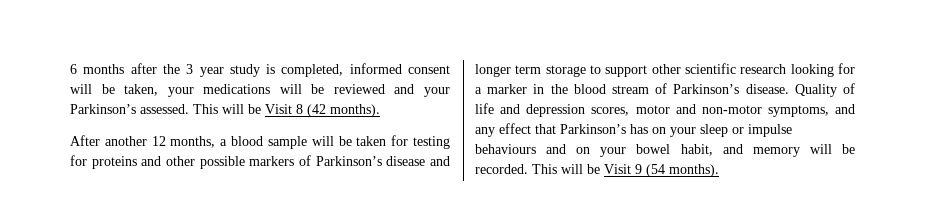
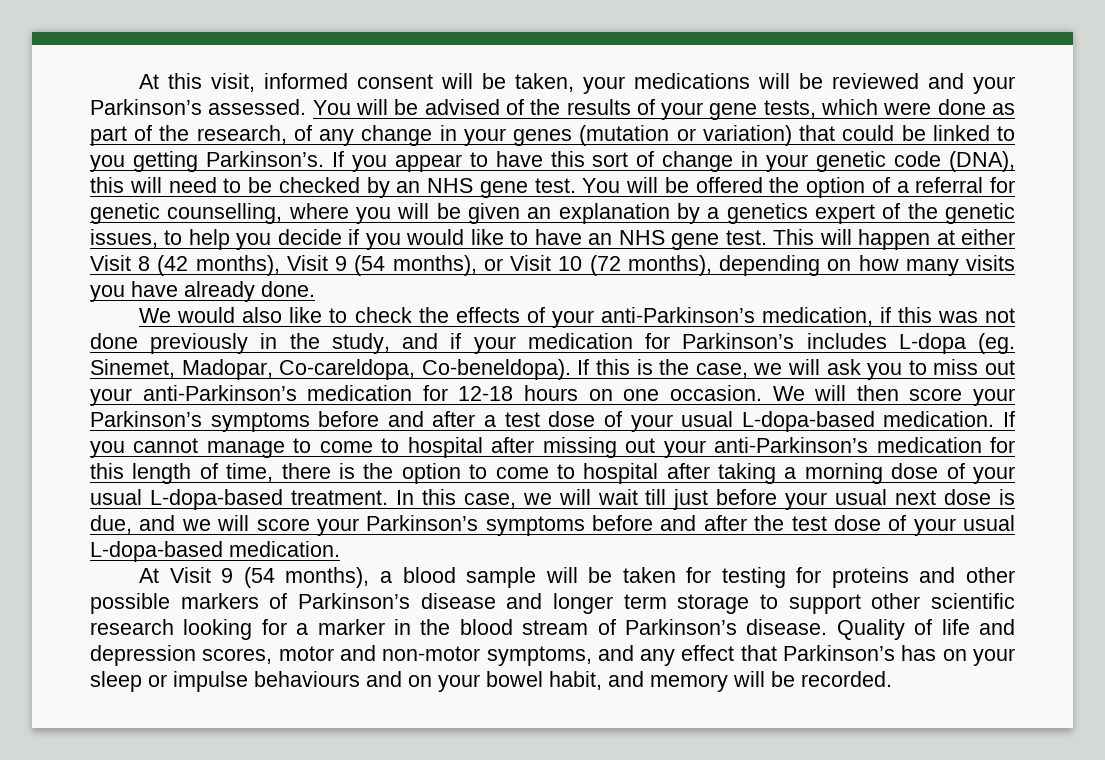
- 6 months after the 3 year study is completed, informed consent will be taken, your medications will be reviewed and your Parkinson’s assessed.
+ At this visit, informed consent will be taken, your medications will be reviewed and your Parkinson’s assessed.
- This will be Visit 8 (42 months).
- After another 12 months, a blood sample will be taken for testing for proteins and other possible markers of Parkinson’s disease and longer term storage to support other scientific research looking for a marker in the blood stream of Parkinson’s disease.
+ You will be advised of the results of your gene tests, which were done as part of the research, of any change in your genes (mutation or variation) that could be linked to you getting Parkinson’s. If you appear to have this sort of change in your genetic code (DNA), this will need to be checked by an NHS gene test. You will be offered the option of a referral for genetic counselling, where you will be given an explanation by a genetics expert of the genetic issues, to help you decide if you would like to have an NHS gene test. This will happen at either Visit 8 (42 months), Visit 9 (54 months), or Visit 10 (72 months), depending on how many visits you have already done.
+ We would also like to check the effects of your anti-Parkinson’s medication, if this was not done previously in the study, and if your medication for Parkinson’s includes L-dopa (eg. Sinemet, Madopar, Co-careldopa, Co-beneldopa). If this is the case, we will ask you to miss out your anti-Parkinson’s medication for 12-18 hours on one occasion. We will then score your Parkinson’s symptoms before and after a test dose of your usual L-dopa-based medication. If you cannot manage to come to hospital after missing out your anti-Parkinson’s medication for this length of time, there is the option to come to hospital after taking a morning dose of your usual L-dopa-based treatment. In this case, we will wait till just before your usual next dose is due, and we will score your Parkinson’s symptoms before and after the test dose of your usual L-dopa-based medication.
+ At Visit 9 (54 months), a blood sample will be taken for testing for proteins and other possible markers of Parkinson’s disease and longer term storage to support other scientific research looking for a marker in the blood stream of Parkinson’s disease.
- This will be Visit 9 (54 months).

